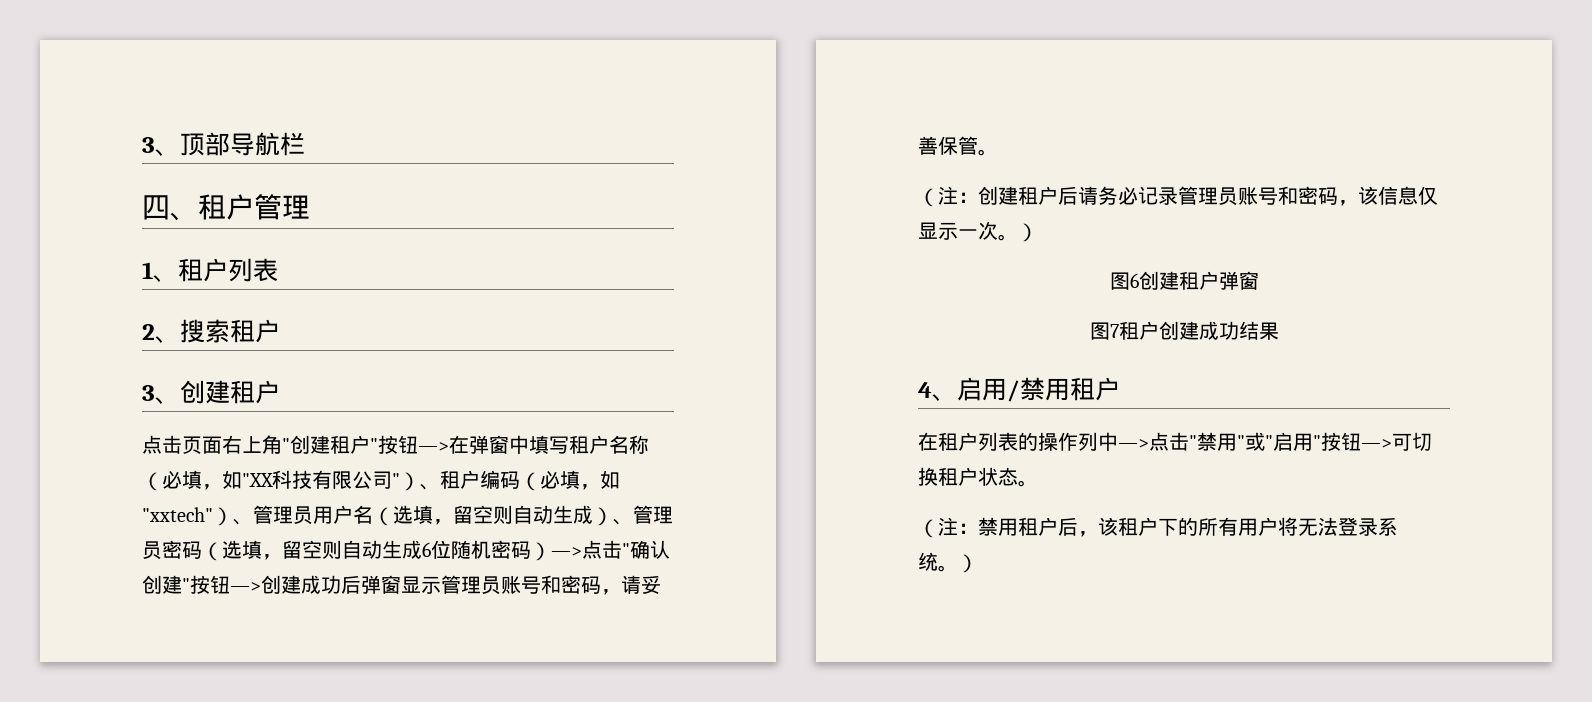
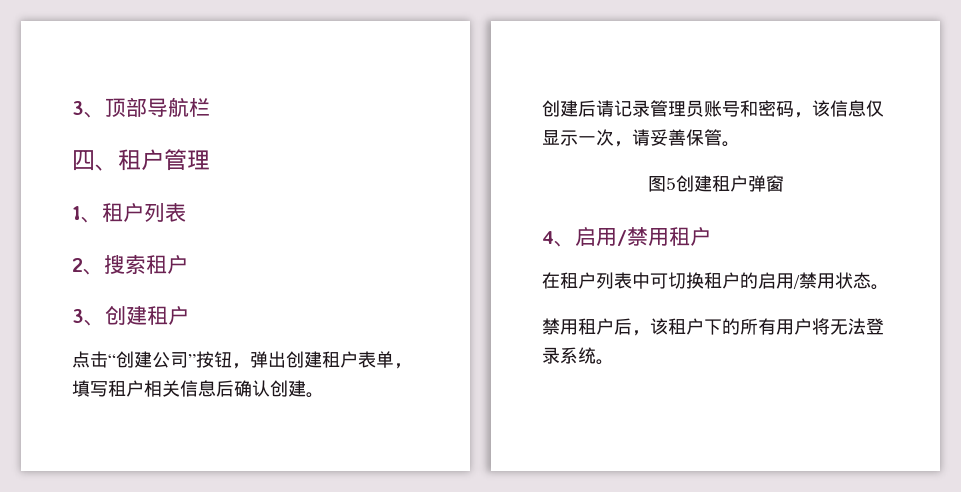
- 点击页面右上角"创建租户"按钮—>在弹窗中填写租户名称（必填，如"XX科技有限公司"）、租户编码（必填，如"xxtech"）、管理员用户名（选填，留空则自动生成）、管理员密码（选填，留空则自动生成6位随机密码）—>点击"确认创建"按钮—>创建成功后弹窗显示管理员账号和密码，请妥善保管。
- （注：创建租户后请务必记录管理员账号和密码，该信息仅显示一次。）
- 图6创建租户弹窗
+ 点击“创建公司”按钮，弹出创建租户表单，填写租户相关信息后确认创建。
+ 创建后请记录管理员账号和密码，该信息仅显示一次，请妥善保管。
+ 图5创建租户弹窗
- 图7租户创建成功结果
- 在租户列表的操作列中—>点击"禁用"或"启用"按钮—>可切换租户状态。
+ 在租户列表中可切换租户的启用/禁用状态。
- （注：禁用租户后，该租户下的所有用户将无法登录系统。）
+ 禁用租户后，该租户下的所有用户将无法登录系统。

